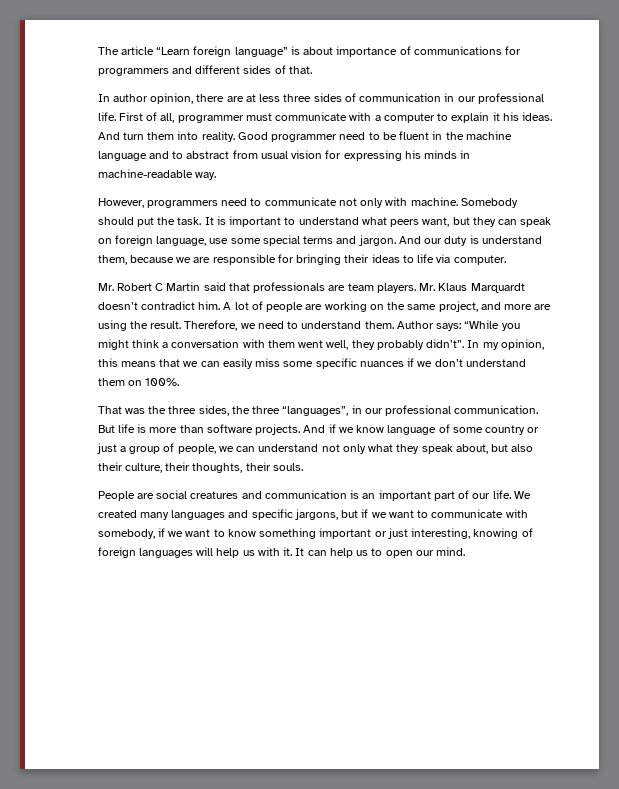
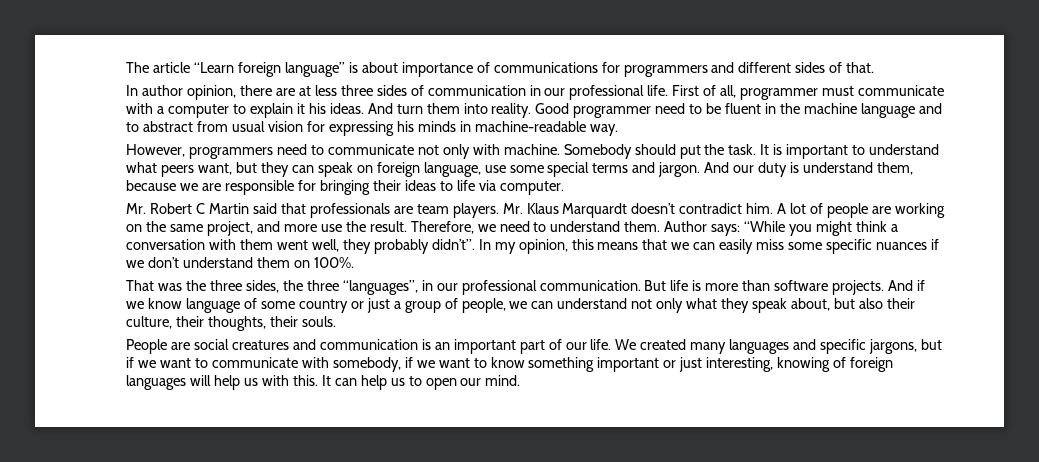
- A lot of people are working on the same project, and more are using the result.
+ A lot of people are working on the same project, and more use the result.
- We created many languages and specific jargons, but if we want to communicate with somebody, if we want to know something important or just interesting, knowing of foreign languages will help us with it.
+ We created many languages and specific jargons, but if we want to communicate with somebody, if we want to know something important or just interesting, knowing of foreign languages will help us with this.

